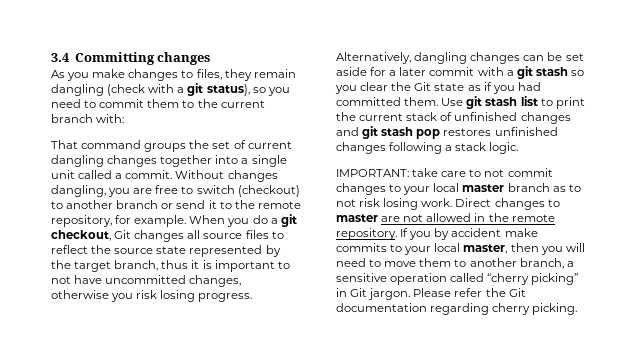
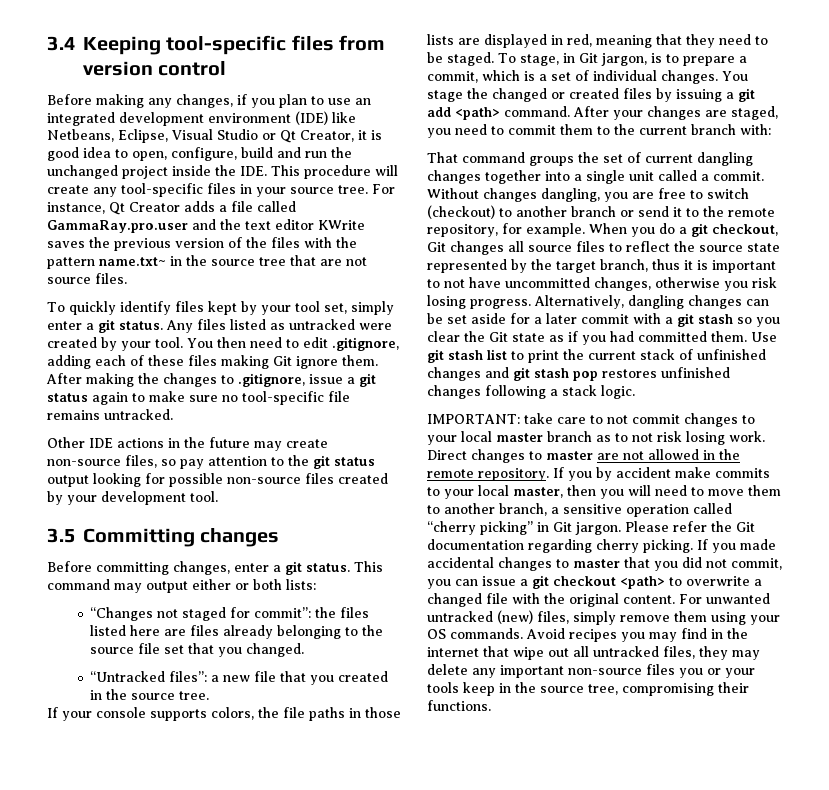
- 3.4 Committing changes
- As you make changes to files, they remain dangling (check with a git status), so you need to commit them to the current branch with:
+ 3.4 Keeping tool-specific files from version control
+ Before making any changes, if you plan to use an integrated development environment (IDE) like Netbeans, Eclipse, Visual Studio or Qt Creator, it is good idea to open, configure, build and run the unchanged project inside the IDE. This procedure will create any tool-specific files in your source tree. For instance, Qt Creator adds a file called GammaRay.pro.user and the text editor KWrite saves the previous version of the files with the pattern name.txt~ in the source tree that are not source files.
+ To quickly identify files kept by your tool set, simply enter a git status. Any files listed as untracked were created by your tool. You then need to edit .gitignore, adding each of these files making Git ignore them. After making the changes to .gitignore, issue a git status again to make sure no tool-specific file remains untracked.
+ Other IDE actions in the future may create non-source files, so pay attention to the git status output looking for possible non-source files created by your development tool.
+ 3.5 Committing changes
+ Before committing changes, enter a git status. This command may output either or both lists:
+ “Changes not staged for commit”: the files listed here are files already belonging to the source file set that you changed.
+ “Untracked files”: a new file that you created in the source tree.
+ If your console supports colors, the file paths in those lists are displayed in red, meaning that they need to be staged. To stage, in Git jargon, is to prepare a commit, which is a set of individual changes. You stage the changed or created files by issuing a git add <path> command. After your changes are staged, you need to commit them to the current branch with:
+ If you made accidental changes to master that you did not commit, you can issue a git checkout <path> to overwrite a changed file with the original content. For unwanted untracked (new) files, simply remove them using your OS commands. Avoid recipes you may find in the internet that wipe out all untracked files, they may delete any important non-source files you or your tools keep in the source tree, compromising their functions.

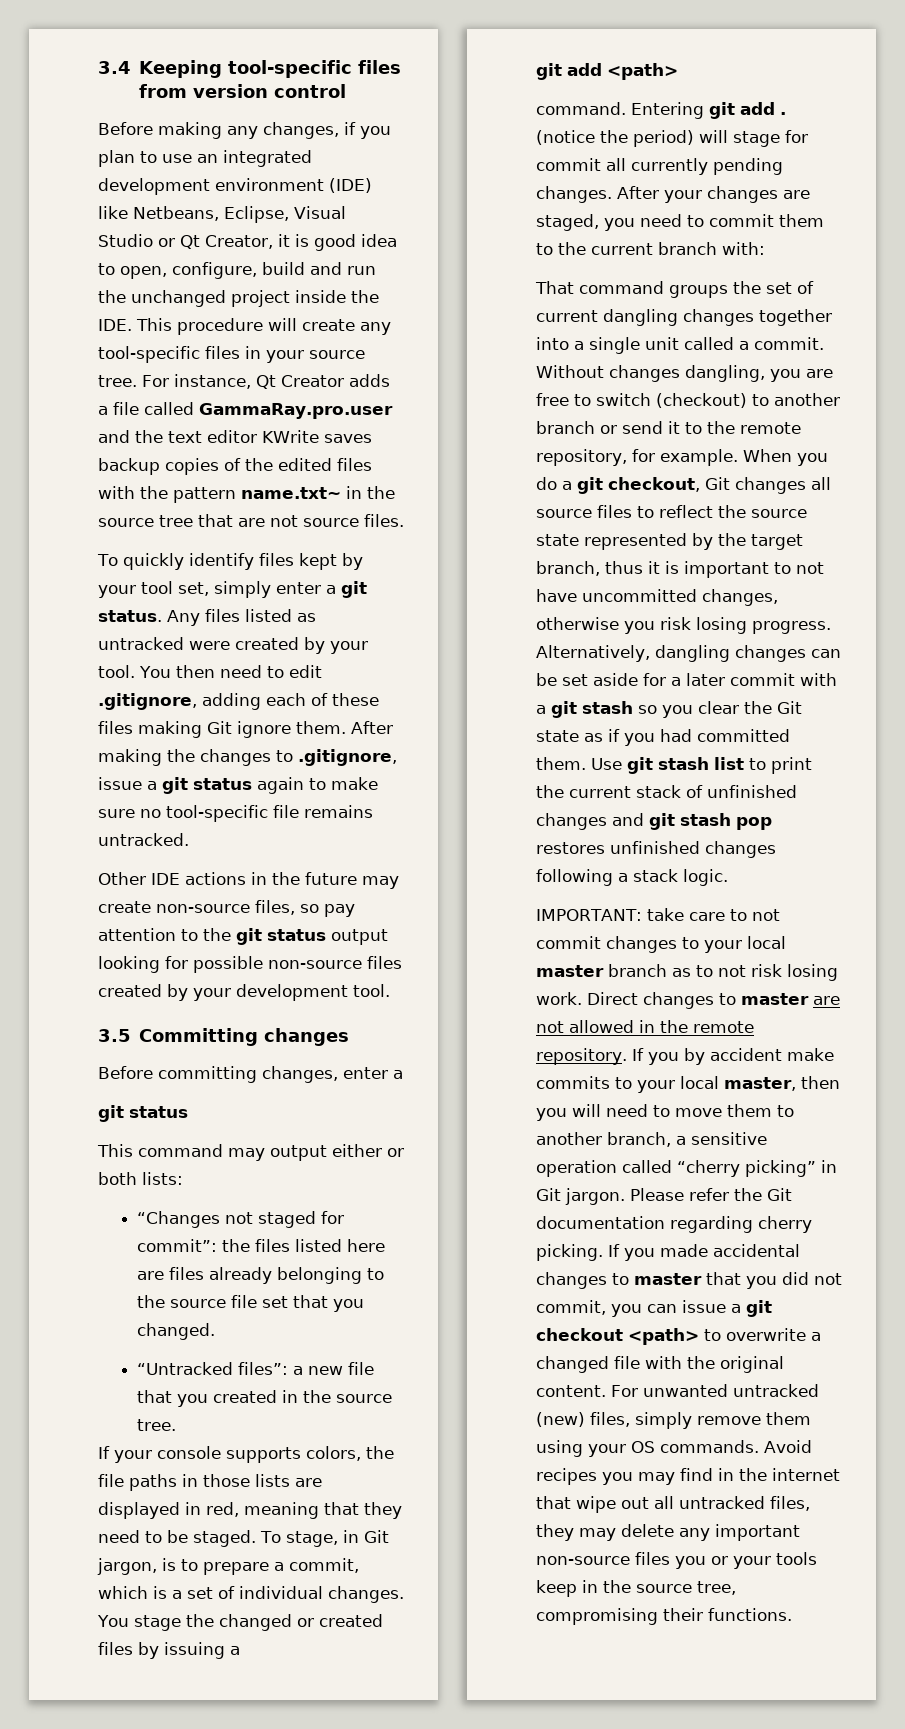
- For instance, Qt Creator adds a file called GammaRay.pro.user and the text editor KWrite saves the previous version of the files with the pattern name.txt~ in the source tree that are not source files.
+ For instance, Qt Creator adds a file called GammaRay.pro.user and the text editor KWrite saves backup copies of the edited files with the pattern name.txt~ in the source tree that are not source files.
- Before committing changes, enter a git status. This command may output either or both lists:
+ Before committing changes, enter a
+ git status
+ This command may output either or both lists:
- You stage the changed or created files by issuing a git add <path> command.
+ You stage the changed or created files by issuing a
+ git add <path>
+ command. Entering git add . (notice the period) will stage for commit all currently pending changes.

